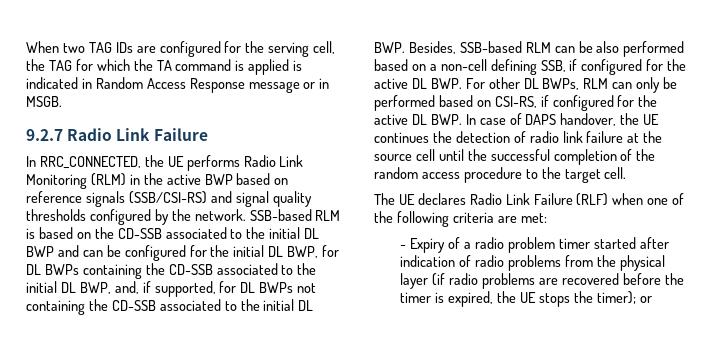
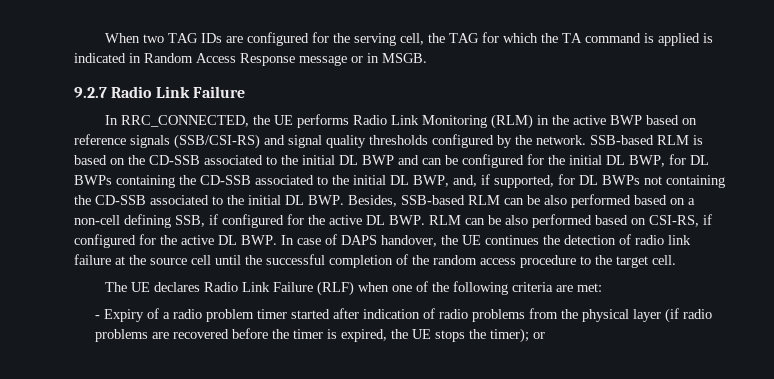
- SSB-based RLM is based on the CD-SSB associated to the initial DL BWP and can be configured for the initial DL BWP, for DL BWPs containing the CD-SSB associated to the initial DL BWP, and, if supported, for DL BWPs not containing the CD-SSB associated to the initial DL BWP. Besides, SSB-based RLM can be also performed based on a non-cell defining SSB, if configured for the active DL BWP. For other DL BWPs, RLM can only be performed based on CSI-RS, if configured for the active DL BWP. In case of DAPS handover, the UE continues the detection of radio link failure at the source cell until the successful completion of the random access procedure to the target cell.
+ SSB-based RLM is based on the CD-SSB associated to the initial DL BWP and can be configured for the initial DL BWP, for DL BWPs containing the CD-SSB associated to the initial DL BWP, and, if supported, for DL BWPs not containing the CD-SSB associated to the initial DL BWP. Besides, SSB-based RLM can be also performed based on a non-cell defining SSB, if configured for the active DL BWP. RLM can be also performed based on CSI-RS, if configured for the active DL BWP. In case of DAPS handover, the UE continues the detection of radio link failure at the source cell until the successful completion of the random access procedure to the target cell.

